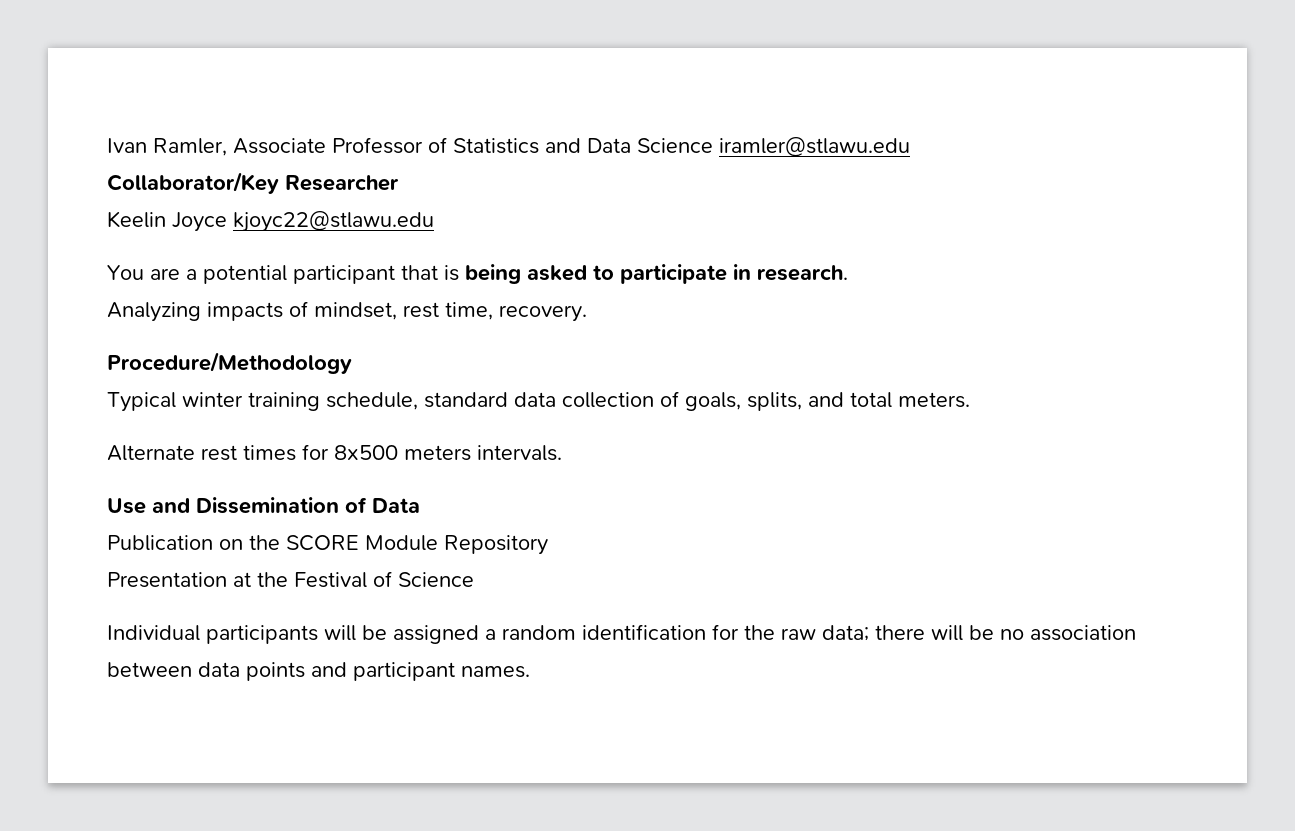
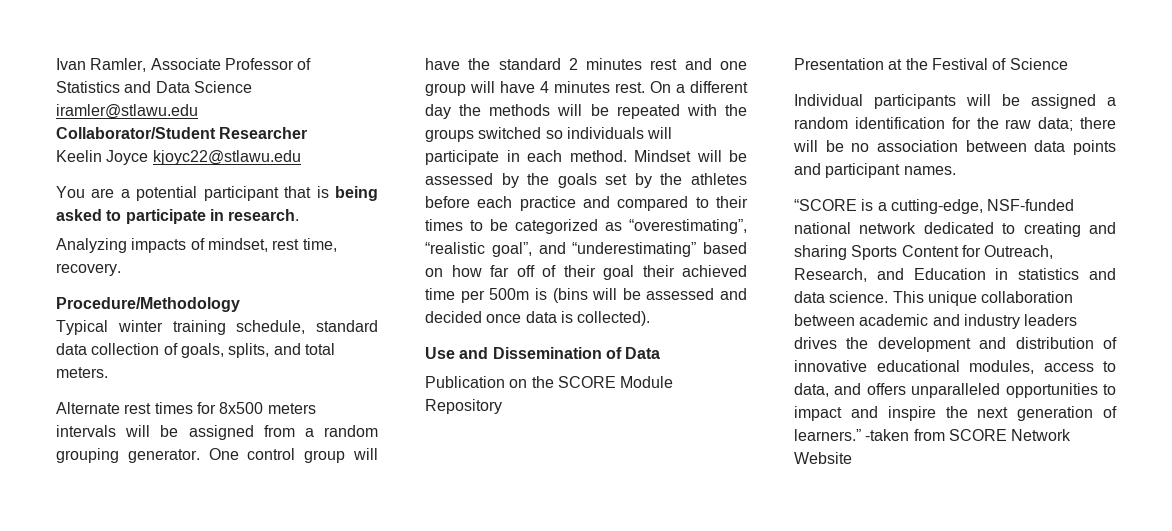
- Collaborator/Key Researcher
+ Collaborator/Student Researcher
- Alternate rest times for 8x500 meters intervals.
+ Alternate rest times for 8x500 meters intervals will be assigned from a random grouping generator. One control group will have the standard 2 minutes rest and one group will have 4 minutes rest. On a different day the methods will be repeated with the groups switched so individuals will participate in each method. Mindset will be assessed by the goals set by the athletes before each practice and compared to their times to be categorized as “overestimating”, “realistic goal”, and “underestimating” based on how far off of their goal their achieved time per 500m is (bins will be assessed and decided once data is collected).
+ “SCORE is a cutting-edge, NSF-funded national network dedicated to creating and sharing Sports Content for Outreach, Research, and Education in statistics and data science. This unique collaboration between academic and industry leaders drives the development and distribution of innovative educational modules, access to data, and offers unparalleled opportunities to impact and inspire the next generation of learners.” -taken from SCORE Network Website

